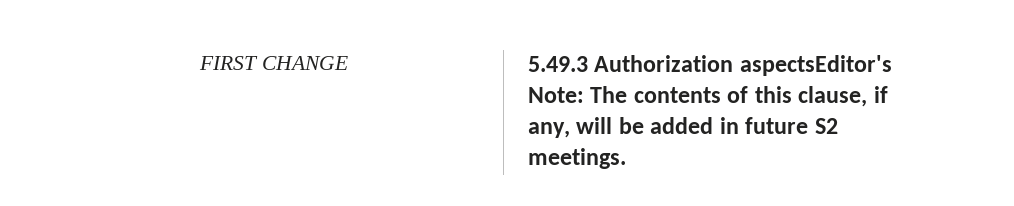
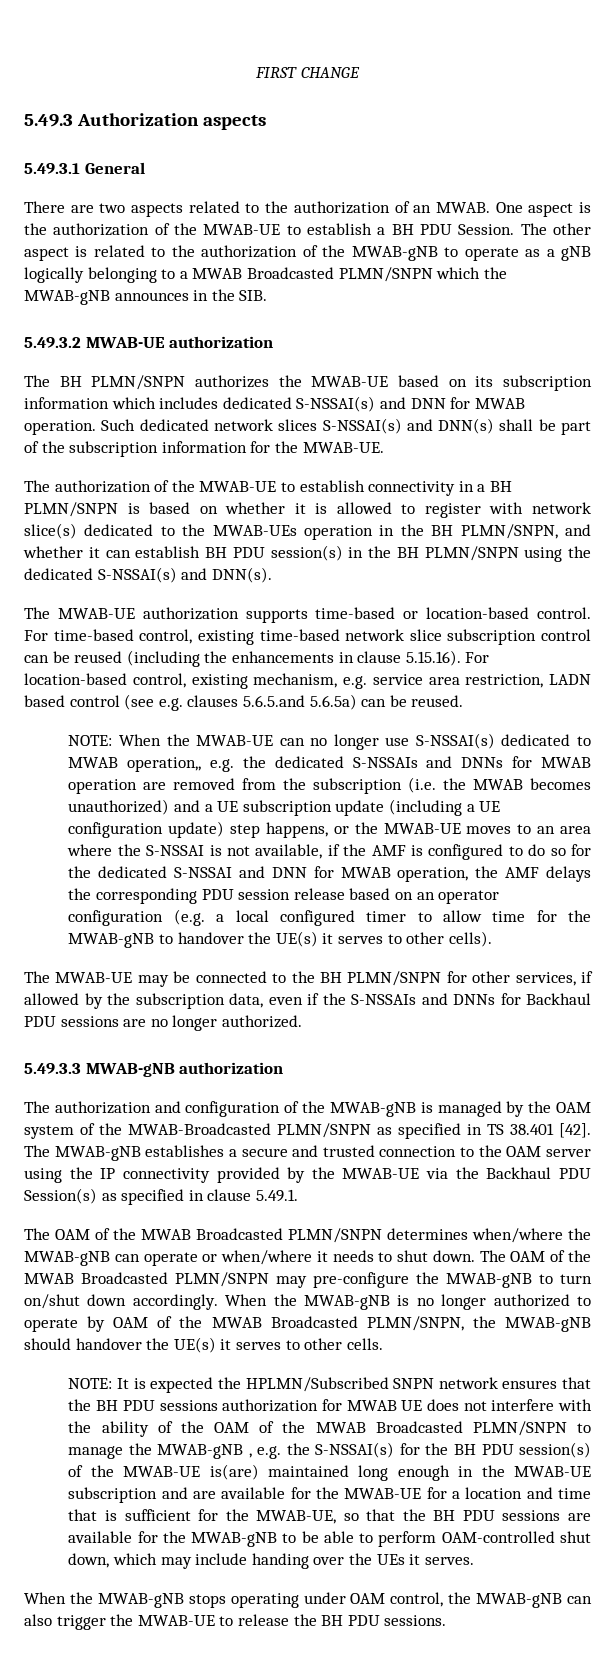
- 5.49.3 Authorization aspectsEditor's Note: The contents of this clause, if any, will be added in future S2 meetings.
+ 5.49.3 Authorization aspects
+ 5.49.3.1 General
+ There are two aspects related to the authorization of an MWAB. One aspect is the authorization of the MWAB-UE to establish a BH PDU Session. The other aspect is related to the authorization of the MWAB-gNB to operate as a gNB logically belonging to a MWAB Broadcasted PLMN/SNPN which the MWAB-gNB announces in the SIB.
+ 5.49.3.2 MWAB-UE authorization
+ The BH PLMN/SNPN authorizes the MWAB-UE based on its subscription information which includes dedicated S-NSSAI(s) and DNN for MWAB operation. Such dedicated network slices S-NSSAI(s) and DNN(s) shall be part of the subscription information for the MWAB-UE.
+ The authorization of the MWAB-UE to establish connectivity in a BH PLMN/SNPN is based on whether it is allowed to register with network slice(s) dedicated to the MWAB-UEs operation in the BH PLMN/SNPN, and whether it can establish BH PDU session(s) in the BH PLMN/SNPN using the dedicated S-NSSAI(s) and DNN(s).
+ The MWAB-UE authorization supports time-based or location-based control. For time-based control, existing time-based network slice subscription control can be reused (including the enhancements in clause 5.15.16). For location-based control, existing mechanism, e.g. service area restriction, LADN based control (see e.g. clauses 5.6.5.and 5.6.5a) can be reused.
+ NOTE: When the MWAB-UE can no longer use S-NSSAI(s) dedicated to MWAB operation,, e.g. the dedicated S-NSSAIs and DNNs for MWAB operation are removed from the subscription (i.e. the MWAB becomes unauthorized) and a UE subscription update (including a UE configuration update) step happens, or the MWAB-UE moves to an area where the S-NSSAI is not available, if the AMF is configured to do so for the dedicated S-NSSAI and DNN for MWAB operation, the AMF delays the corresponding PDU session release based on an operator configuration (e.g. a local configured timer to allow time for the MWAB-gNB to handover the UE(s) it serves to other cells).
+ The MWAB-UE may be connected to the BH PLMN/SNPN for other services, if allowed by the subscription data, even if the S-NSSAIs and DNNs for Backhaul PDU sessions are no longer authorized.
+ 5.49.3.3 MWAB-gNB authorization
+ The authorization and configuration of the MWAB-gNB is managed by the OAM system of the MWAB-Broadcasted PLMN/SNPN as specified in TS 38.401 [42]. The MWAB-gNB establishes a secure and trusted connection to the OAM server using the IP connectivity provided by the MWAB-UE via the Backhaul PDU Session(s) as specified in clause 5.49.1.
+ The OAM of the MWAB Broadcasted PLMN/SNPN determines when/where the MWAB-gNB can operate or when/where it needs to shut down. The OAM of the MWAB Broadcasted PLMN/SNPN may pre-configure the MWAB-gNB to turn on/shut down accordingly. When the MWAB-gNB is no longer authorized to operate by OAM of the MWAB Broadcasted PLMN/SNPN, the MWAB-gNB should handover the UE(s) it serves to other cells.
+ NOTE: It is expected the HPLMN/Subscribed SNPN network ensures that the BH PDU sessions authorization for MWAB UE does not interfere with the ability of the OAM of the MWAB Broadcasted PLMN/SNPN to manage the MWAB-gNB , e.g. the S-NSSAI(s) for the BH PDU session(s) of the MWAB-UE is(are) maintained long enough in the MWAB-UE subscription and are available for the MWAB-UE for a location and time that is sufficient for the MWAB-UE, so that the BH PDU sessions are available for the MWAB-gNB to be able to perform OAM-controlled shut down, which may include handing over the UEs it serves.
+ When the MWAB-gNB stops operating under OAM control, the MWAB-gNB can also trigger the MWAB-UE to release the BH PDU sessions.

